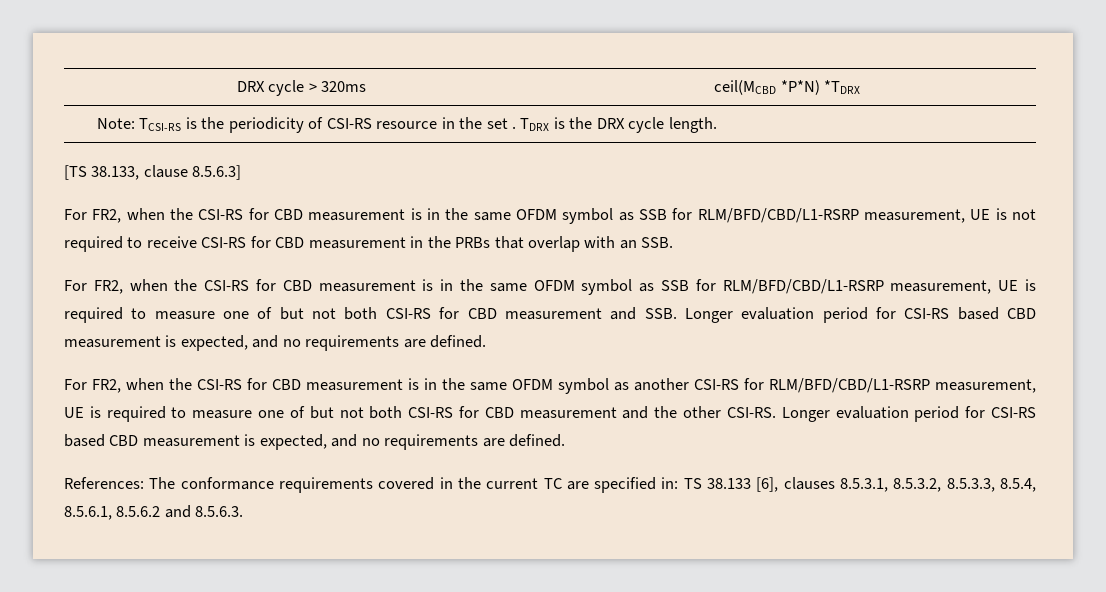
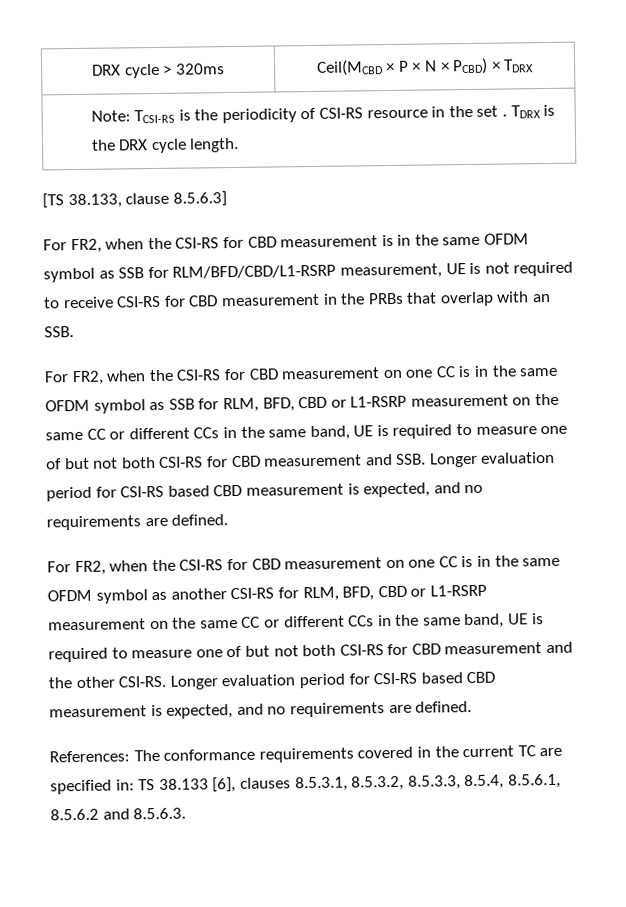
- DRX cycle > 320ms | ceil(MCBD *P*N) *TDRX
+ DRX cycle > 320ms | Ceil(MCBD × P × N × PCBD) × TDRX
- For FR2, when the CSI-RS for CBD measurement is in the same OFDM symbol as SSB for RLM/BFD/CBD/L1-RSRP measurement, UE is required to measure one of but not both CSI-RS for CBD measurement and SSB. Longer evaluation period for CSI-RS based CBD measurement is expected, and no requirements are defined.
+ For FR2, when the CSI-RS for CBD measurement on one CC is in the same OFDM symbol as SSB for RLM, BFD, CBD or L1-RSRP measurement on the same CC or different CCs in the same band, UE is required to measure one of but not both CSI-RS for CBD measurement and SSB. Longer evaluation period for CSI-RS based CBD measurement is expected, and no requirements are defined.
- For FR2, when the CSI-RS for CBD measurement is in the same OFDM symbol as another CSI-RS for RLM/BFD/CBD/L1-RSRP measurement, UE is required to measure one of but not both CSI-RS for CBD measurement and the other CSI-RS.
+ For FR2, when the CSI-RS for CBD measurement on one CC is in the same OFDM symbol as another CSI-RS for RLM, BFD, CBD or L1-RSRP measurement on the same CC or different CCs in the same band, UE is required to measure one of but not both CSI-RS for CBD measurement and the other CSI-RS.

